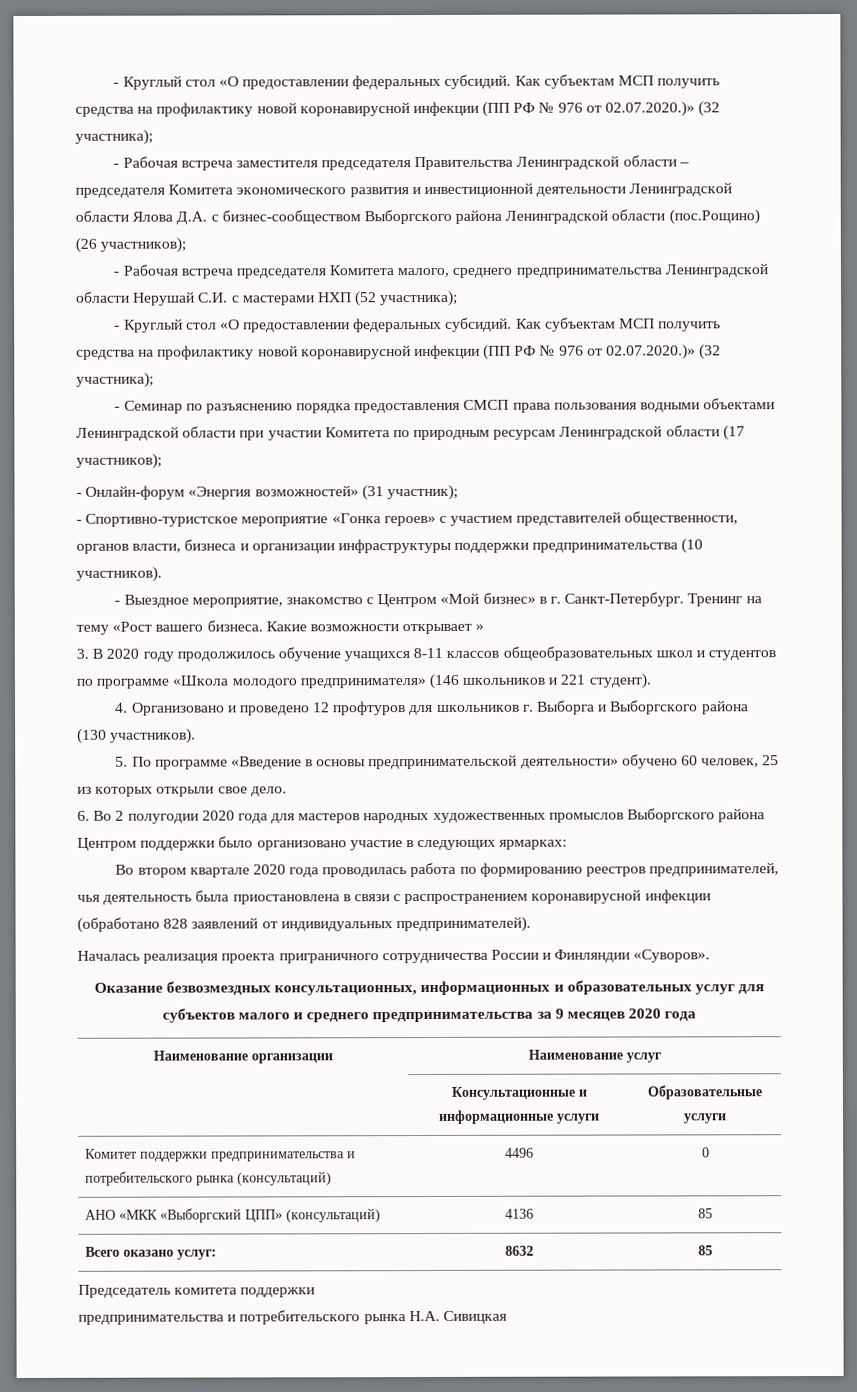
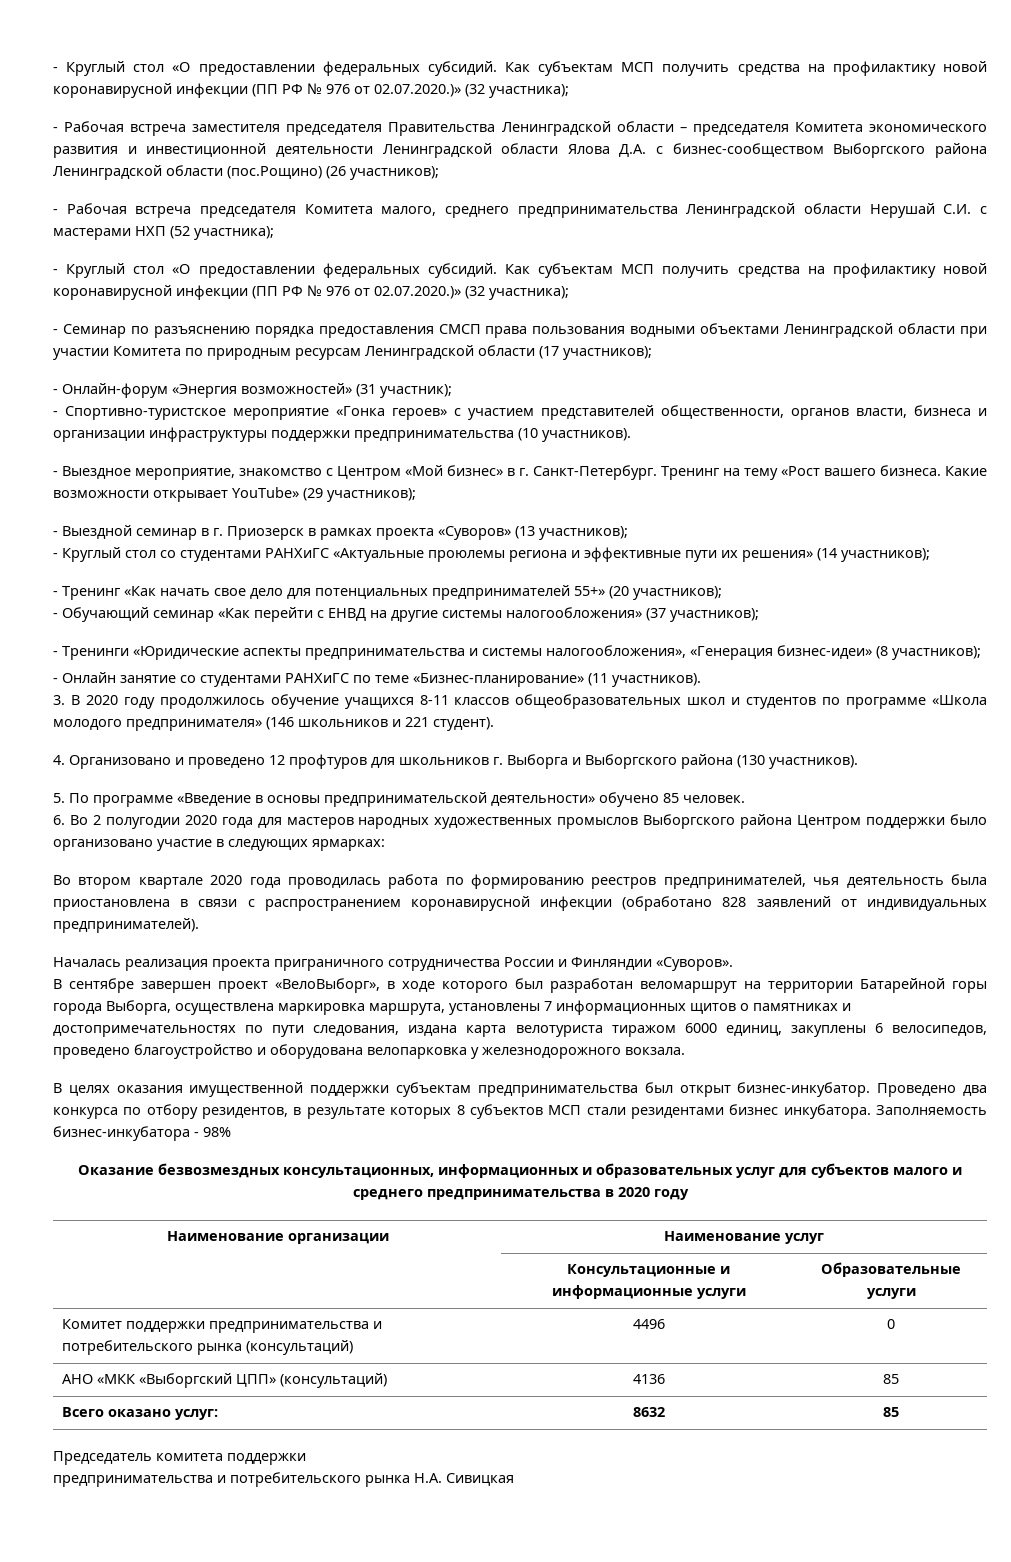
- Какие возможности открывает »
+ Какие возможности открывает YouTube» (29 участников);
+ - Выездной семинар в г. Приозерск в рамках проекта «Суворов» (13 участников);
+ - Круглый стол со студентами РАНХиГС «Актуальные проюлемы региона и эффективные пути их решения» (14 участников);
+ - Тренинг «Как начать свое дело для потенциальных предпринимателей 55+» (20 участников);
+ - Обучающий семинар «Как перейти с ЕНВД на другие системы налогообложения» (37 участников);
+ - Тренинги «Юридические аспекты предпринимательства и системы налогообложения», «Генерация бизнес-идеи» (8 участников);
+ - Онлайн занятие со студентами РАНХиГС по теме «Бизнес-планирование» (11 участников).
- 5. По программе «Введение в основы предпринимательской деятельности» обучено 60 человек, 25 из которых открыли свое дело.
+ 5. По программе «Введение в основы предпринимательской деятельности» обучено 85 человек.
+ В сентябре завершен проект «ВелоВыборг», в ходе которого был разработан веломаршрут на территории Батарейной горы города Выборга, осуществлена маркировка маршрута, установлены 7 информационных щитов о памятниках и достопримечательностях по пути следования, издана карта велотуриста тиражом 6000 единиц, закуплены 6 велосипедов, проведено благоустройство и оборудована велопарковка у железнодорожного вокзала.
+ В целях оказания имущественной поддержки субъектам предпринимательства был открыт бизнес-инкубатор. Проведено два конкурса по отбору резидентов, в результате которых 8 субъектов МСП стали резидентами бизнес инкубатора. Заполняемость бизнес-инкубатора - 98%
- Оказание безвозмездных консультационных, информационных и образовательных услуг для субъектов малого и среднего предпринимательства за 9 месяцев 2020 года
+ Оказание безвозмездных консультационных, информационных и образовательных услуг для субъектов малого и среднего предпринимательства в 2020 году

